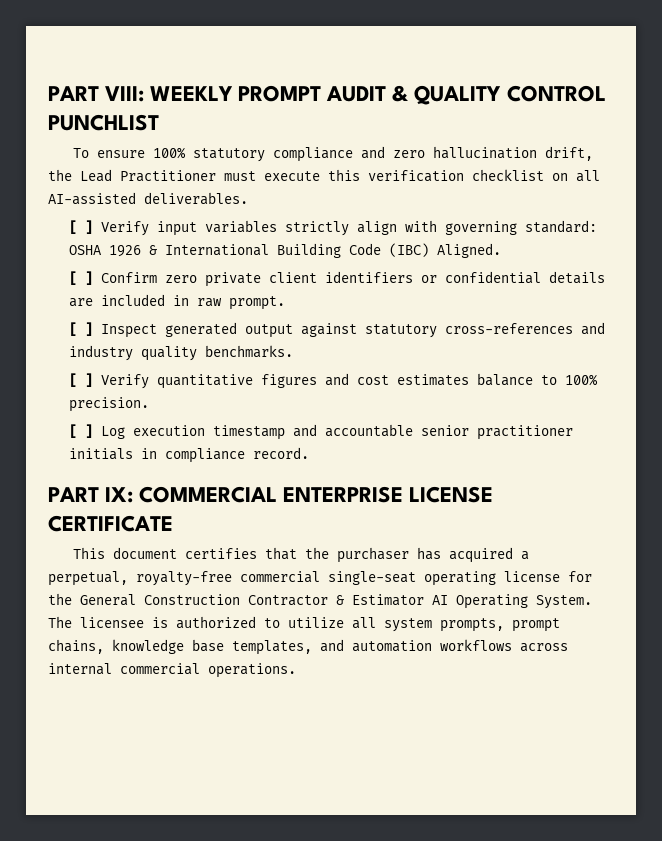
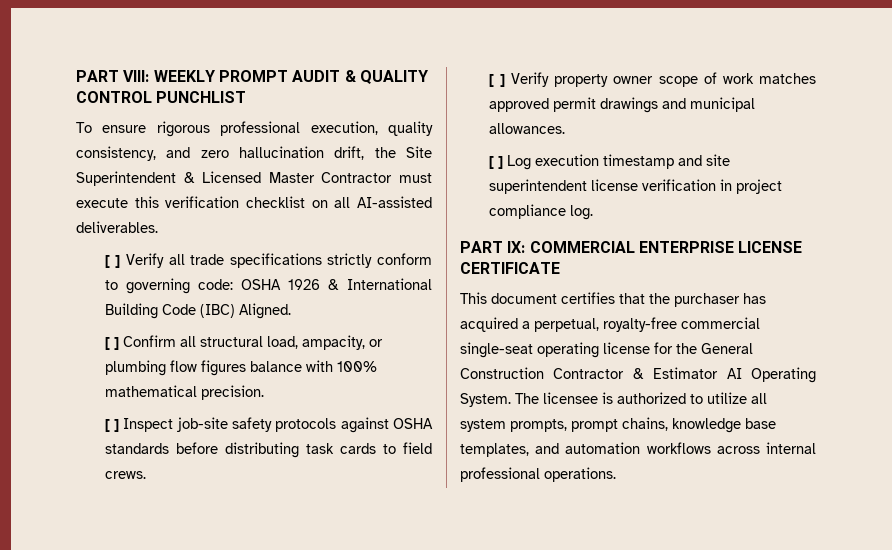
- To ensure 100% statutory compliance and zero hallucination drift, the Lead Practitioner must execute this verification checklist on all AI-assisted deliverables.
+ To ensure rigorous professional execution, quality consistency, and zero hallucination drift, the Site Superintendent & Licensed Master Contractor must execute this verification checklist on all AI-assisted deliverables.
- [ ] Verify input variables strictly align with governing standard: OSHA 1926 & International Building Code (IBC) Aligned.
+ [ ] Verify all trade specifications strictly conform to governing code: OSHA 1926 & International Building Code (IBC) Aligned.
- [ ] Confirm zero private client identifiers or confidential details are included in raw prompt.
- [ ] Inspect generated output against statutory cross-references and industry quality benchmarks.
- [ ] Verify quantitative figures and cost estimates balance to 100% precision.
+ [ ] Confirm all structural load, ampacity, or plumbing flow figures balance with 100% mathematical precision.
+ [ ] Inspect job-site safety protocols against OSHA standards before distributing task cards to field crews.
+ [ ] Verify property owner scope of work matches approved permit drawings and municipal allowances.
- [ ] Log execution timestamp and accountable senior practitioner initials in compliance record.
+ [ ] Log execution timestamp and site superintendent license verification in project compliance log.
- The licensee is authorized to utilize all system prompts, prompt chains, knowledge base templates, and automation workflows across internal commercial operations.
+ The licensee is authorized to utilize all system prompts, prompt chains, knowledge base templates, and automation workflows across internal professional operations.

